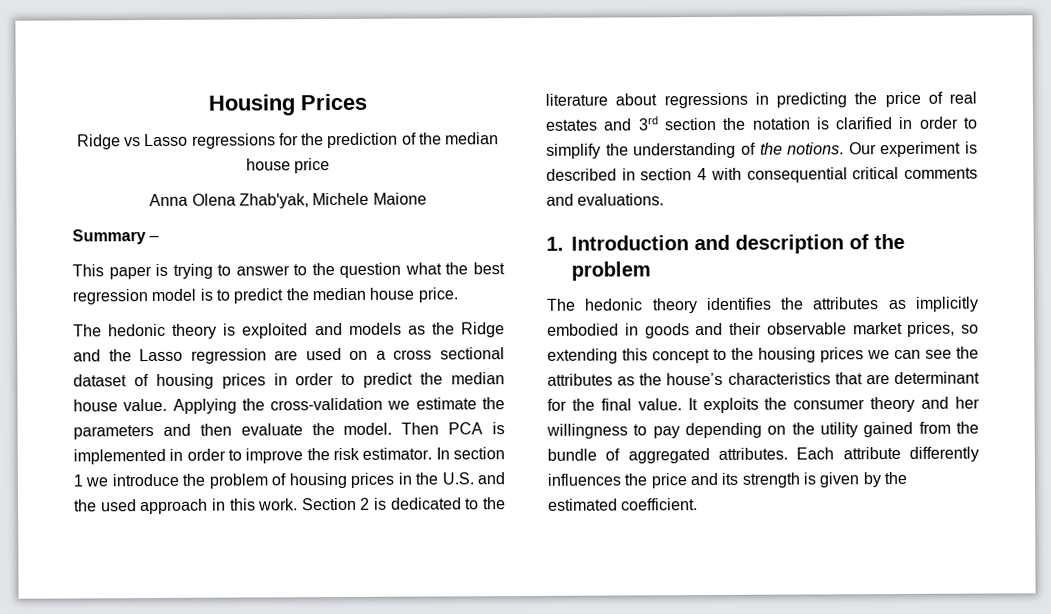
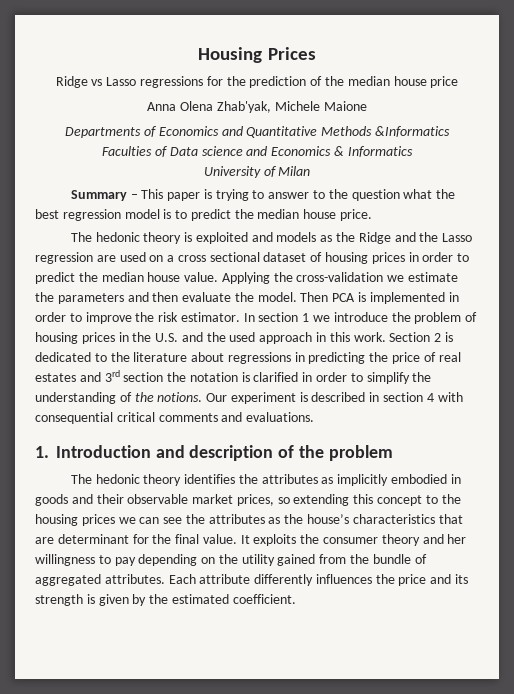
+ Departments of Economics and Quantitative Methods &Informatics
+ Faculties of Data science and Economics & Informatics
+ University of Milan
- Summary –
- This paper is trying to answer to the question what the best regression model is to predict the median house price.
+ Summary – This paper is trying to answer to the question what the best regression model is to predict the median house price.

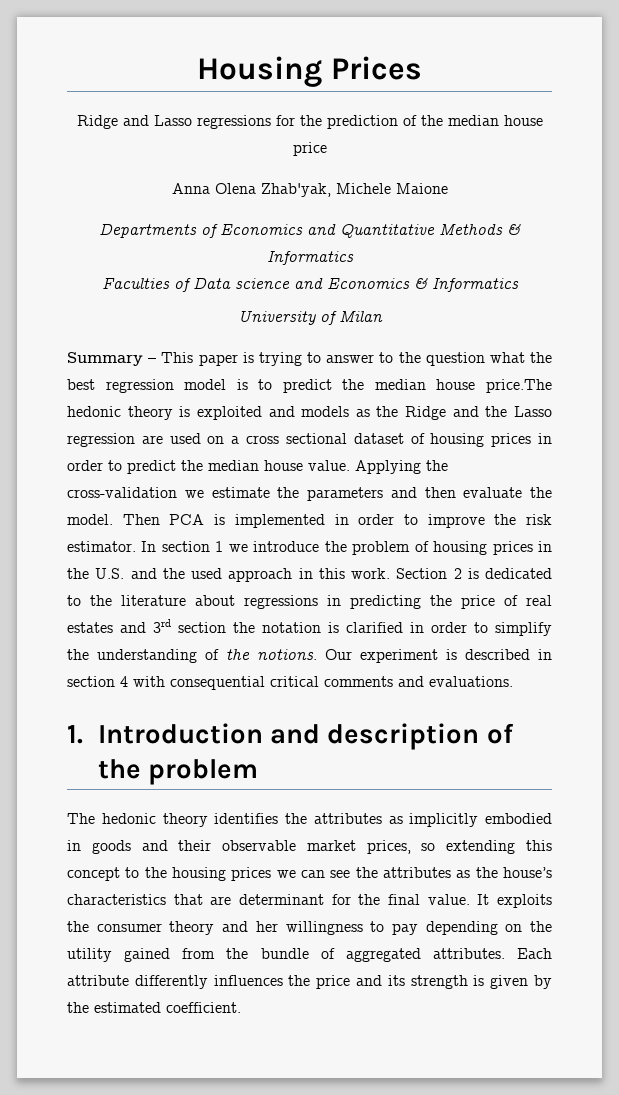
- Ridge vs Lasso regressions for the prediction of the median house price
+ Ridge and Lasso regressions for the prediction of the median house price
- Departments of Economics and Quantitative Methods &Informatics
+ Departments of Economics and Quantitative Methods & Informatics
- Summary – This paper is trying to answer to the question what the best regression model is to predict the median house price.
- The hedonic theory is exploited and models as the Ridge and the Lasso regression are used on a cross sectional dataset of housing prices in order to predict the median house value.
+ Summary – This paper is trying to answer to the question what the best regression model is to predict the median house price.The hedonic theory is exploited and models as the Ridge and the Lasso regression are used on a cross sectional dataset of housing prices in order to predict the median house value.

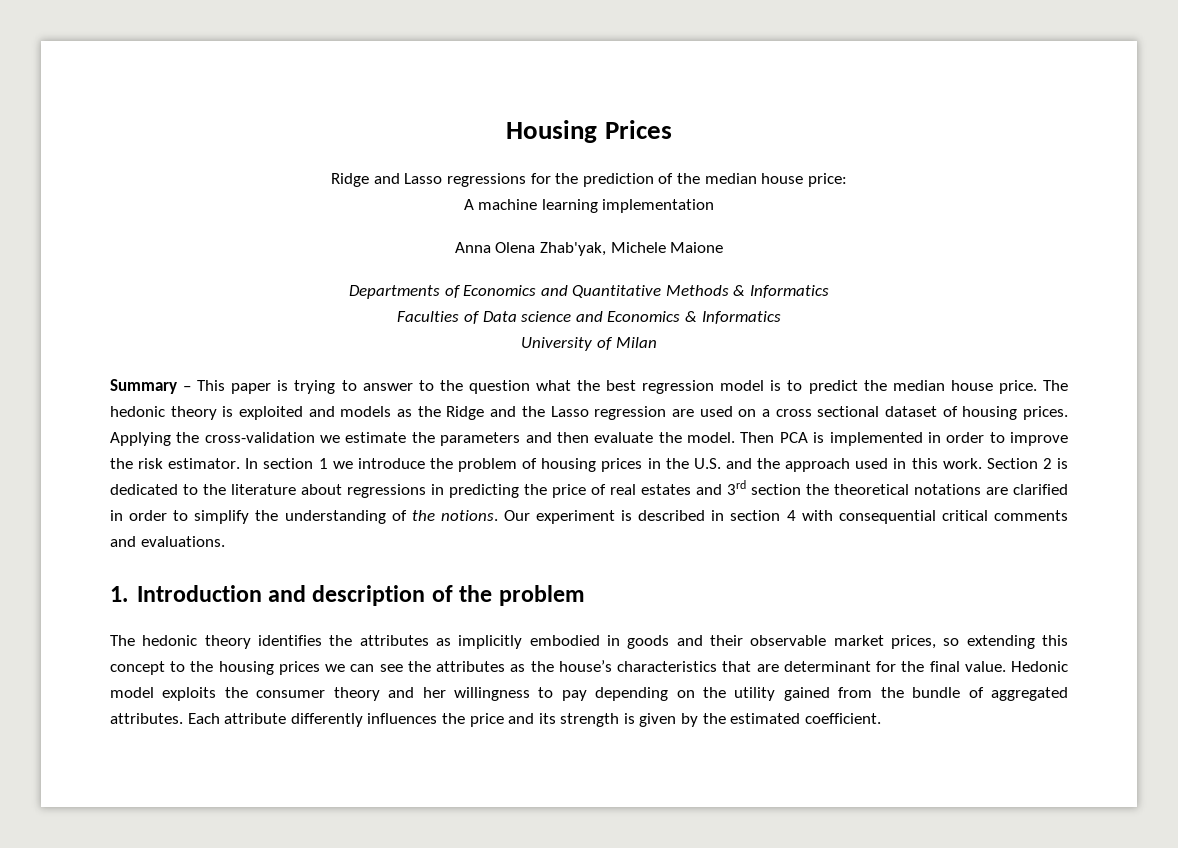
- Ridge and Lasso regressions for the prediction of the median house price
+ Ridge and Lasso regressions for the prediction of the median house price:
+ A machine learning implementation
- Summary – This paper is trying to answer to the question what the best regression model is to predict the median house price.The hedonic theory is exploited and models as the Ridge and the Lasso regression are used on a cross sectional dataset of housing prices in order to predict the median house value.
+ Summary – This paper is trying to answer to the question what the best regression model is to predict the median house price. The hedonic theory is exploited and models as the Ridge and the Lasso regression are used on a cross sectional dataset of housing prices.
- In section 1 we introduce the problem of housing prices in the U.S. and the used approach in this work.
+ In section 1 we introduce the problem of housing prices in the U.S. and the approach used in this work.
- Section 2 is dedicated to the literature about regressions in predicting the price of real estates and 3rd section the notation is clarified in order to simplify the understanding of the notions.
+ Section 2 is dedicated to the literature about regressions in predicting the price of real estates and 3rd section the theoretical notations are clarified in order to simplify the understanding of the notions.
- It exploits the consumer theory and her willingness to pay depending on the utility gained from the bundle of aggregated attributes.
+ Hedonic model exploits the consumer theory and her willingness to pay depending on the utility gained from the bundle of aggregated attributes.

